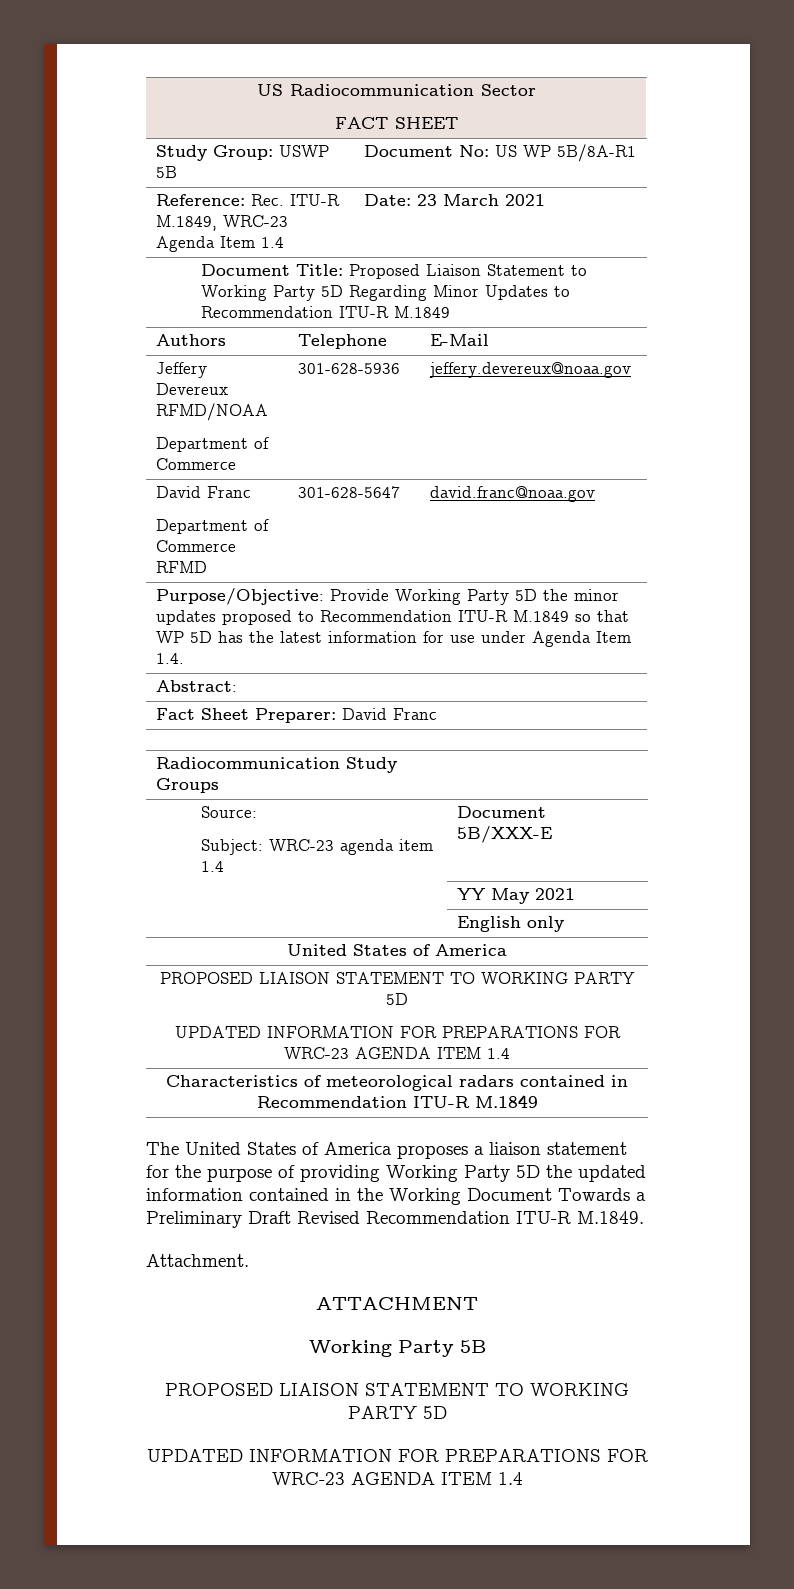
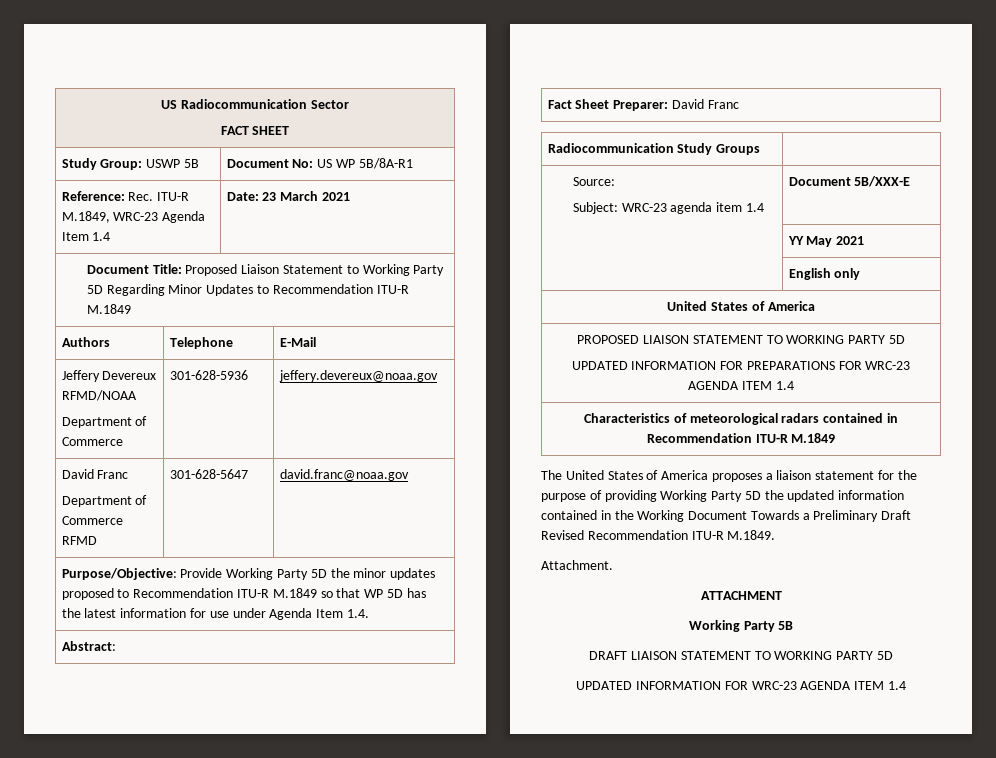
  Working Party 5B
- PROPOSED LIAISON STATEMENT TO WORKING PARTY 5D
- UPDATED INFORMATION FOR PREPARATIONS FOR WRC-23 AGENDA ITEM 1.4
+ DRAFT LIAISON STATEMENT TO WORKING PARTY 5D
+ UPDATED INFORMATION FOR WRC-23 AGENDA ITEM 1.4

